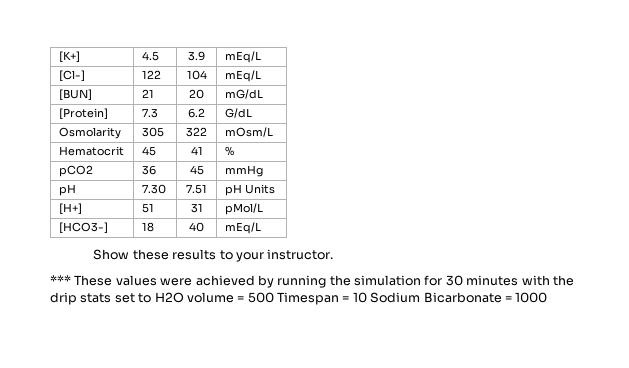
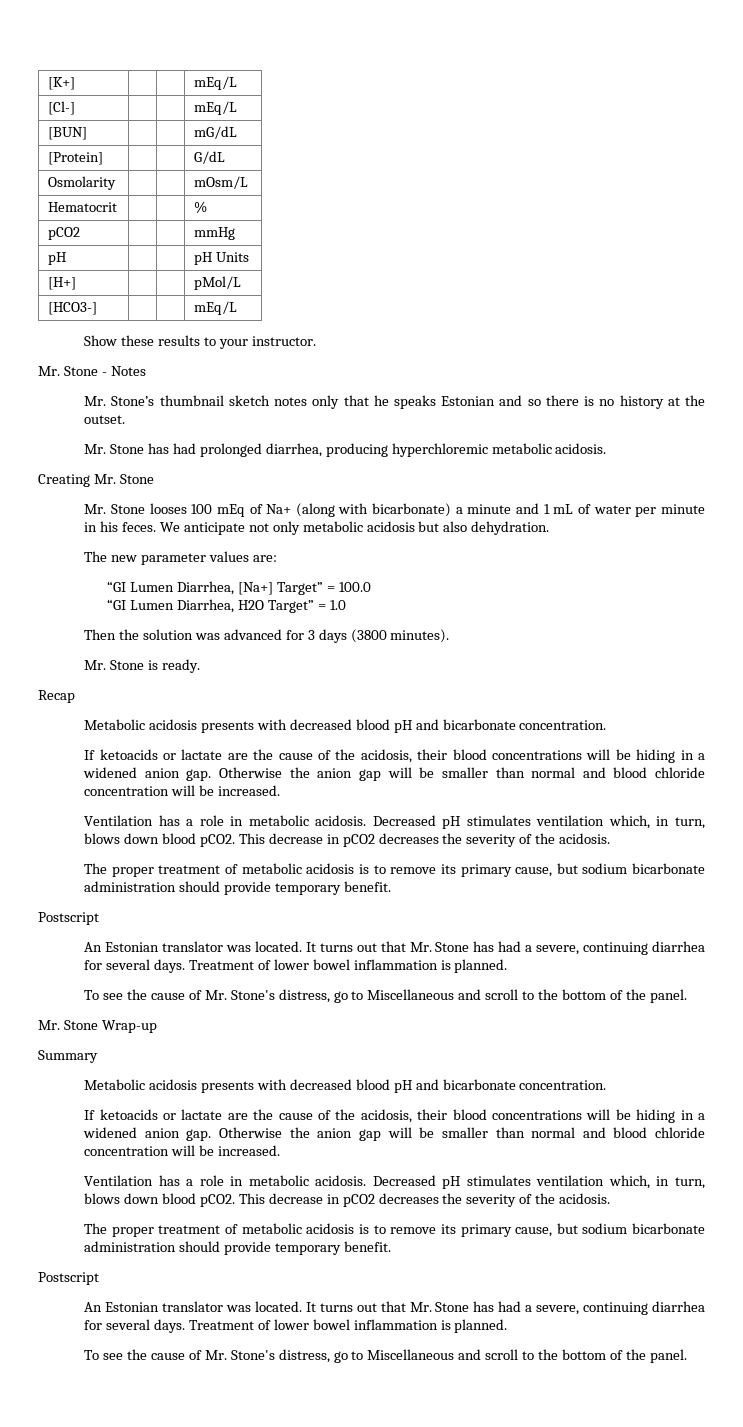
- [K+] | 4.5 | 3.9 | mEq/L
+ [K+] | | | mEq/L
- [Cl-] | 122 | 104 | mEq/L
+ [Cl-] | | | mEq/L
- [BUN] | 21 | 20 | mG/dL
+ [BUN] | | | mG/dL
- [Protein] | 7.3 | 6.2 | G/dL
+ [Protein] | | | G/dL
- Osmolarity | 305 | 322 | mOsm/L
+ Osmolarity | | | mOsm/L
- Hematocrit | 45 | 41 | %
+ Hematocrit | | | %
- pCO2 | 36 | 45 | mmHg
+ pCO2 | | | mmHg
- pH | 7.30 | 7.51 | pH Units
+ pH | | | pH Units
- [H+] | 51 | 31 | pMol/L
+ [H+] | | | pMol/L
- [HCO3-] | 18 | 40 | mEq/L
+ [HCO3-] | | | mEq/L
- *** These values were achieved by running the simulation for 30 minutes with the drip stats set to H2O volume = 500 Timespan = 10 Sodium Bicarbonate = 1000
+ Mr. Stone - Notes
+ Mr. Stone’s thumbnail sketch notes only that he speaks Estonian and so there is no history at the outset.
+ Mr. Stone has had prolonged diarrhea, producing hyperchloremic metabolic acidosis.
+ Creating Mr. Stone
+ Mr. Stone looses 100 mEq of Na+ (along with bicarbonate) a minute and 1 mL of water per minute in his feces. We anticipate not only metabolic acidosis but also dehydration.
+ The new parameter values are:
+ “GI Lumen Diarrhea, [Na+] Target” = 100.0
+ “GI Lumen Diarrhea, H2O Target” = 1.0
+ Then the solution was advanced for 3 days (3800 minutes).
+ Mr. Stone is ready.
+ Recap
+ Metabolic acidosis presents with decreased blood pH and bicarbonate concentration.
+ If ketoacids or lactate are the cause of the acidosis, their blood concentrations will be hiding in a widened anion gap. Otherwise the anion gap will be smaller than normal and blood chloride concentration will be increased.
+ Ventilation has a role in metabolic acidosis. Decreased pH stimulates ventilation which, in turn, blows down blood pCO2. This decrease in pCO2 decreases the severity of the acidosis.
+ The proper treatment of metabolic acidosis is to remove its primary cause, but sodium bicarbonate administration should provide temporary benefit.
+ Postscript
+ An Estonian translator was located. It turns out that Mr. Stone has had a severe, continuing diarrhea for several days. Treatment of lower bowel inflammation is planned.
+ To see the cause of Mr. Stone's distress, go to Miscellaneous and scroll to the bottom of the panel.
+ Mr. Stone Wrap-up
+ Summary
+ Metabolic acidosis presents with decreased blood pH and bicarbonate concentration.
+ If ketoacids or lactate are the cause of the acidosis, their blood concentrations will be hiding in a widened anion gap. Otherwise the anion gap will be smaller than normal and blood chloride concentration will be increased.
+ Ventilation has a role in metabolic acidosis. Decreased pH stimulates ventilation which, in turn, blows down blood pCO2. This decrease in pCO2 decreases the severity of the acidosis.
+ The proper treatment of metabolic acidosis is to remove its primary cause, but sodium bicarbonate administration should provide temporary benefit.
+ Postscript
+ An Estonian translator was located. It turns out that Mr. Stone has had a severe, continuing diarrhea for several days. Treatment of lower bowel inflammation is planned.
+ To see the cause of Mr. Stone's distress, go to Miscellaneous and scroll to the bottom of the panel.

